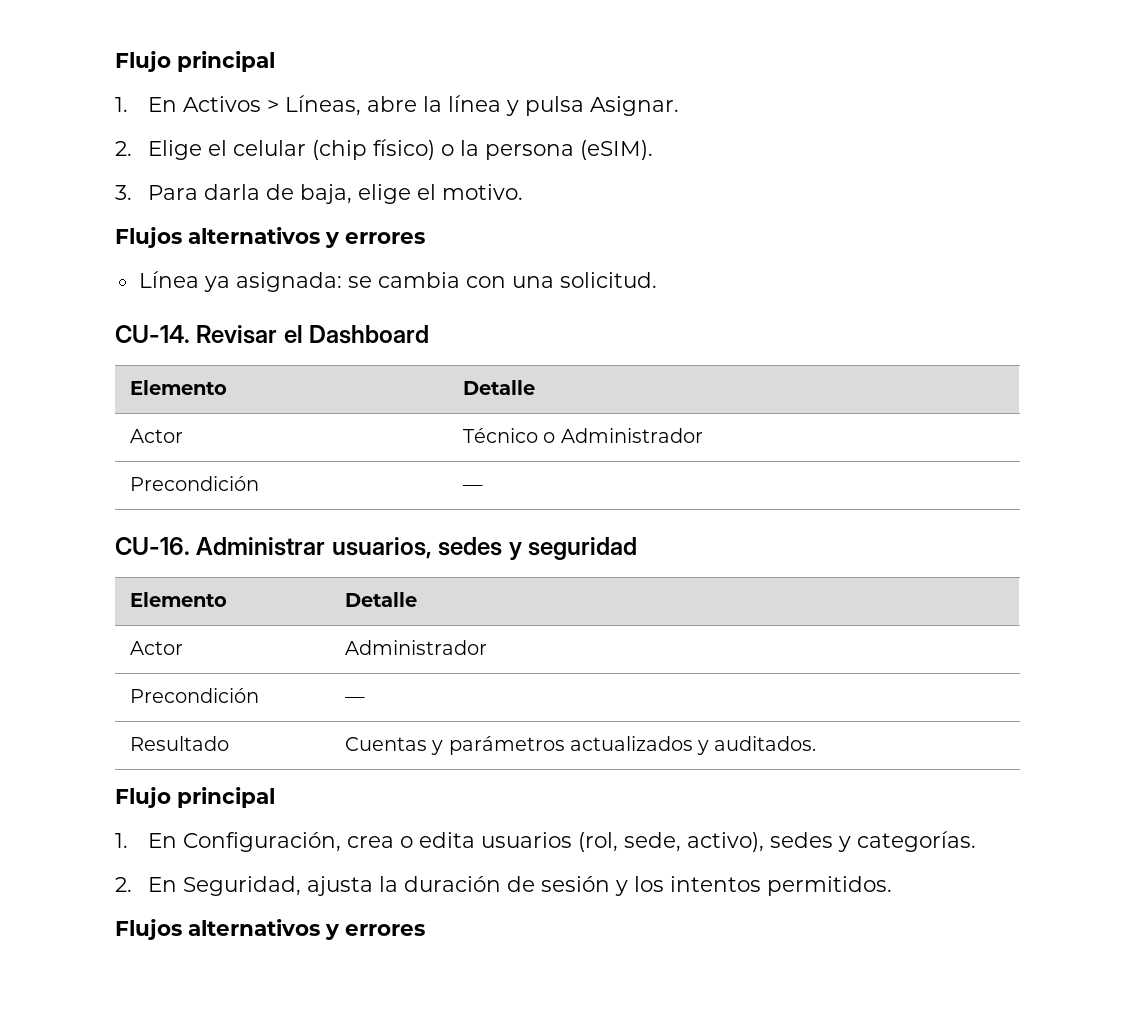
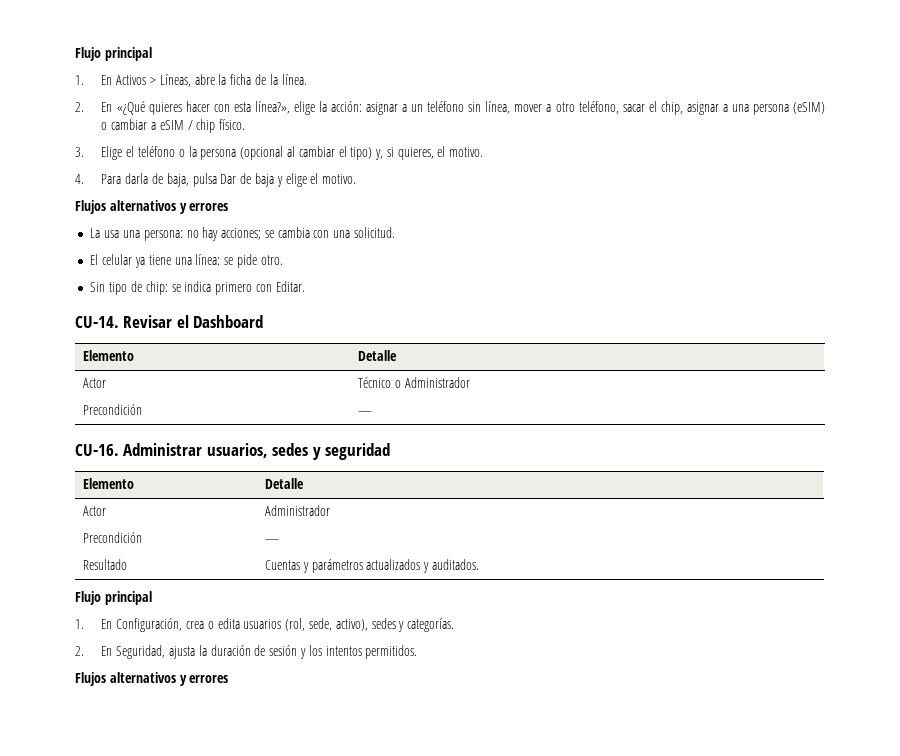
- 1. En Activos > Líneas, abre la línea y pulsa Asignar.
- 2. Elige el celular (chip físico) o la persona (eSIM).
- 3. Para darla de baja, elige el motivo.
+ 1. En Activos > Líneas, abre la ficha de la línea.
+ 2. En «¿Qué quieres hacer con esta línea?», elige la acción: asignar a un teléfono sin línea, mover a otro teléfono, sacar el chip, asignar a una persona (eSIM) o cambiar a eSIM / chip físico.
+ 3. Elige el teléfono o la persona (opcional al cambiar el tipo) y, si quieres, el motivo.
+ 4. Para darla de baja, pulsa Dar de baja y elige el motivo.
- Línea ya asignada: se cambia con una solicitud.
+ La usa una persona: no hay acciones; se cambia con una solicitud.
+ El celular ya tiene una línea: se pide otro.
+ Sin tipo de chip: se indica primero con Editar.

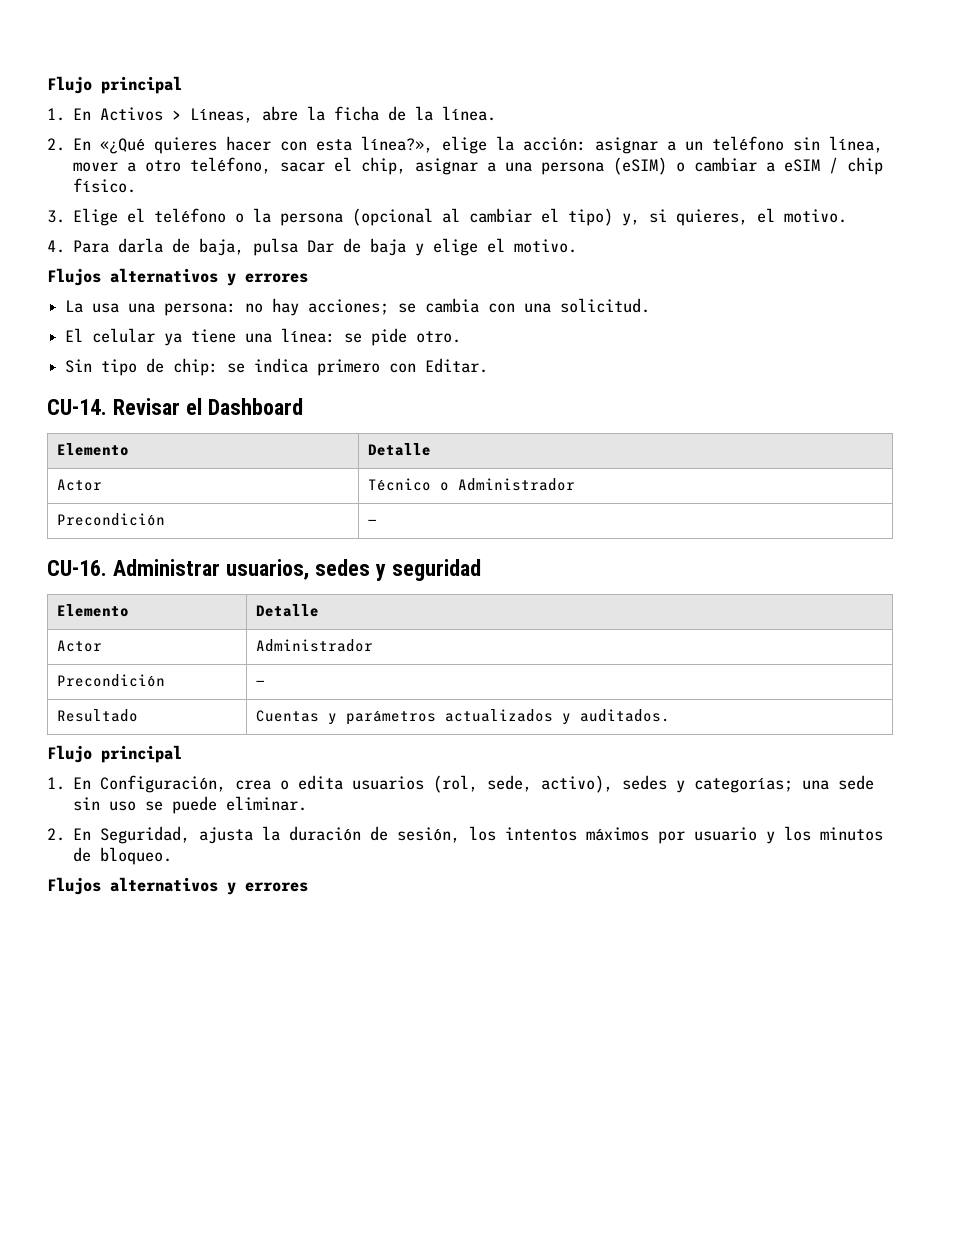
- 1. En Configuración, crea o edita usuarios (rol, sede, activo), sedes y categorías.
+ 1. En Configuración, crea o edita usuarios (rol, sede, activo), sedes y categorías; una sede sin uso se puede eliminar.
- 2. En Seguridad, ajusta la duración de sesión y los intentos permitidos.
+ 2. En Seguridad, ajusta la duración de sesión, los intentos máximos por usuario y los minutos de bloqueo.

